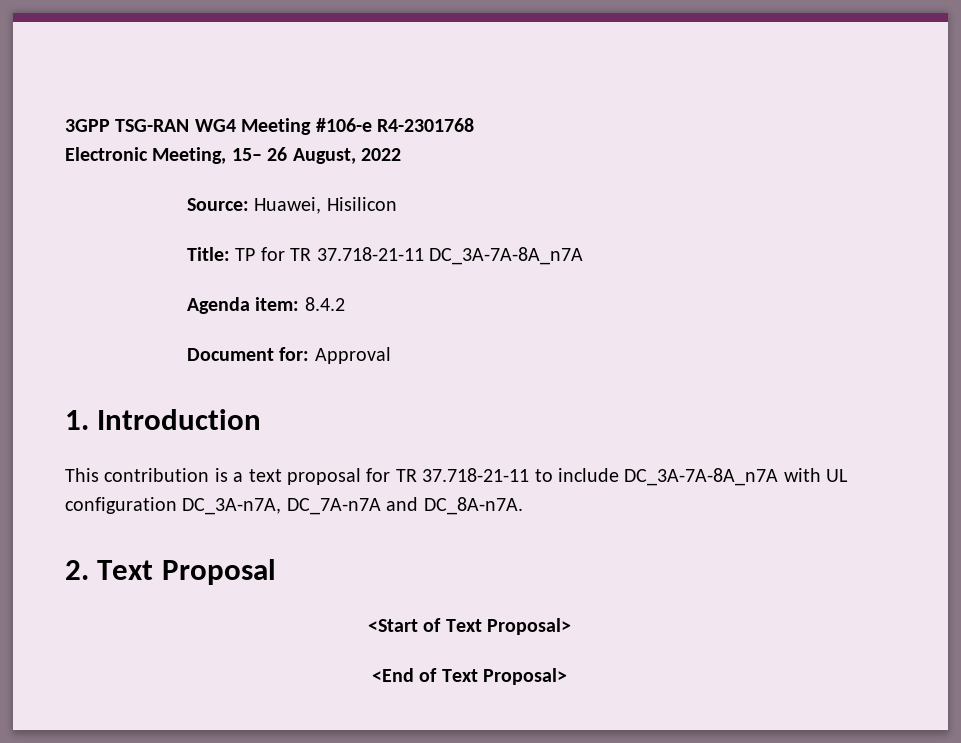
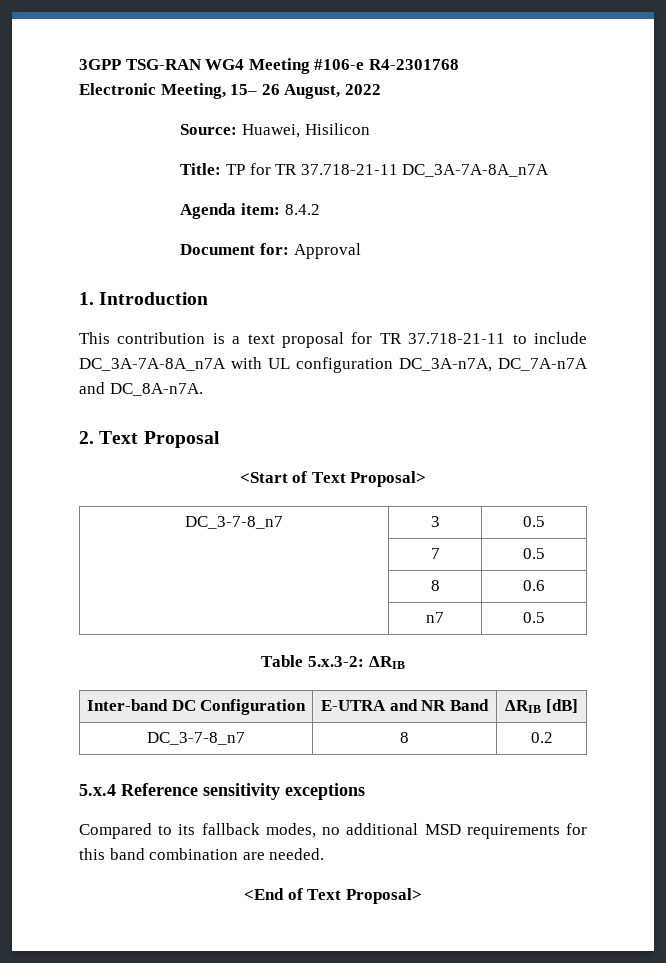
+ DC_3-7-8_n7 | 3 | 0.5
+ | 7 | 0.5
+ | 8 | 0.6
+ | n7 | 0.5
+ Table 5.x.3-2: ΔRIB
+ Inter-band DC Configuration | E-UTRA and NR Band | ΔRIB [dB]
+ DC_3-7-8_n7 | 8 | 0.2
+ 5.x.4 Reference sensitivity exceptions
+ Compared to its fallback modes, no additional MSD requirements for this band combination are needed.

